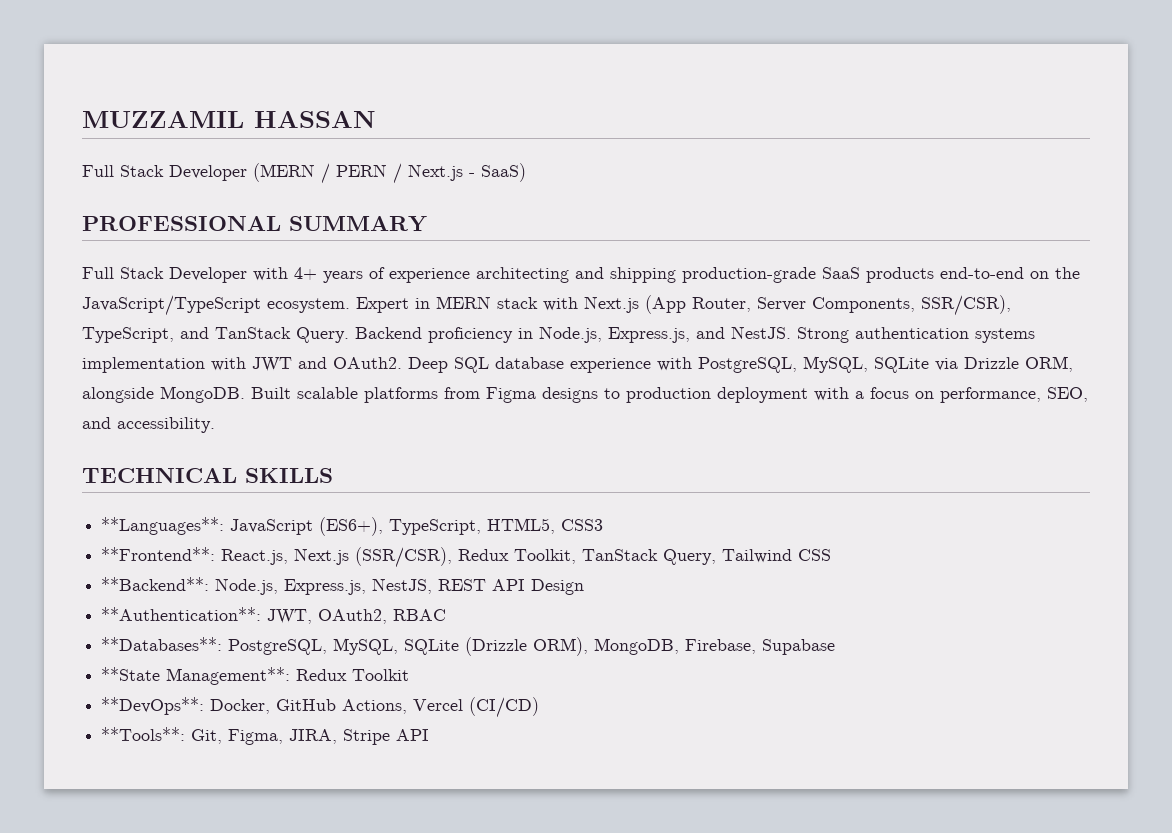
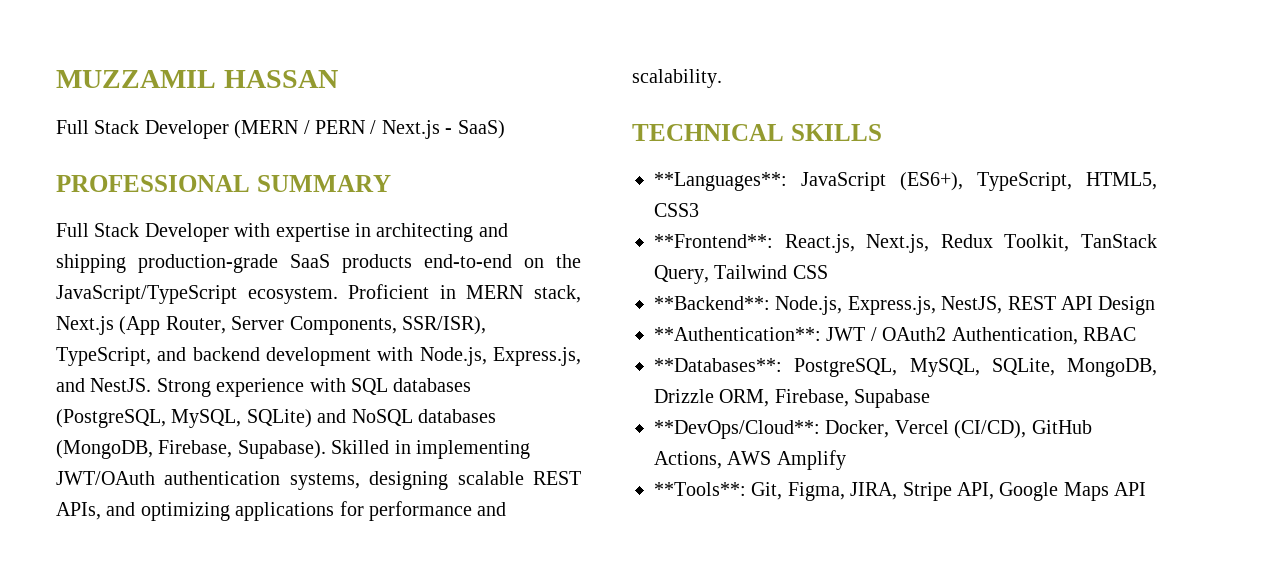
- Full Stack Developer with 4+ years of experience architecting and shipping production-grade SaaS products end-to-end on the JavaScript/TypeScript ecosystem.
+ Full Stack Developer with expertise in architecting and shipping production-grade SaaS products end-to-end on the JavaScript/TypeScript ecosystem.
- Expert in MERN stack with Next.js (App Router, Server Components, SSR/CSR), TypeScript, and TanStack Query. Backend proficiency in Node.js, Express.js, and NestJS.
+ Proficient in MERN stack, Next.js (App Router, Server Components, SSR/ISR), TypeScript, and backend development with Node.js, Express.js, and NestJS.
- Strong authentication systems implementation with JWT and OAuth2. Deep SQL database experience with PostgreSQL, MySQL, SQLite via Drizzle ORM, alongside MongoDB. Built scalable platforms from Figma designs to production deployment with a focus on performance, SEO, and accessibility.
+ Strong experience with SQL databases (PostgreSQL, MySQL, SQLite) and NoSQL databases (MongoDB, Firebase, Supabase). Skilled in implementing JWT/OAuth authentication systems, designing scalable REST APIs, and optimizing applications for performance and scalability.
- **Frontend**: React.js, Next.js (SSR/CSR), Redux Toolkit, TanStack Query, Tailwind CSS
+ **Frontend**: React.js, Next.js, Redux Toolkit, TanStack Query, Tailwind CSS
- **Authentication**: JWT, OAuth2, RBAC
+ **Authentication**: JWT / OAuth2 Authentication, RBAC
- **Databases**: PostgreSQL, MySQL, SQLite (Drizzle ORM), MongoDB, Firebase, Supabase
- **State Management**: Redux Toolkit
- **DevOps**: Docker, GitHub Actions, Vercel (CI/CD)
+ **Databases**: PostgreSQL, MySQL, SQLite, MongoDB, Drizzle ORM, Firebase, Supabase
+ **DevOps/Cloud**: Docker, Vercel (CI/CD), GitHub Actions, AWS Amplify
- **Tools**: Git, Figma, JIRA, Stripe API
+ **Tools**: Git, Figma, JIRA, Stripe API, Google Maps API

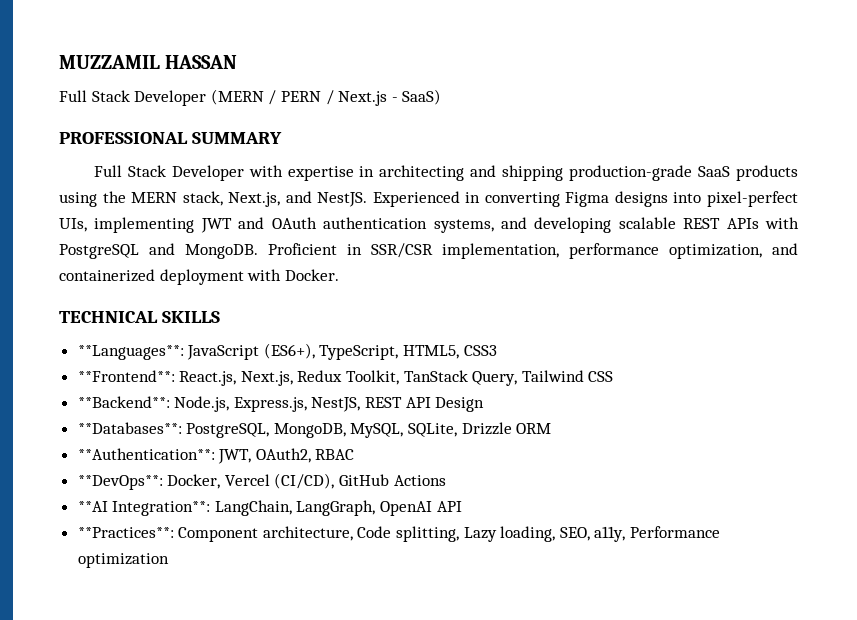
- Full Stack Developer with expertise in architecting and shipping production-grade SaaS products end-to-end on the JavaScript/TypeScript ecosystem. Proficient in MERN stack, Next.js (App Router, Server Components, SSR/ISR), TypeScript, and backend development with Node.js, Express.js, and NestJS. Strong experience with SQL databases (PostgreSQL, MySQL, SQLite) and NoSQL databases (MongoDB, Firebase, Supabase). Skilled in implementing JWT/OAuth authentication systems, designing scalable REST APIs, and optimizing applications for performance and scalability.
+ Full Stack Developer with expertise in architecting and shipping production-grade SaaS products using the MERN stack, Next.js, and NestJS. Experienced in converting Figma designs into pixel-perfect UIs, implementing JWT and OAuth authentication systems, and developing scalable REST APIs with PostgreSQL and MongoDB. Proficient in SSR/CSR implementation, performance optimization, and containerized deployment with Docker.
- **Authentication**: JWT / OAuth2 Authentication, RBAC
- **Databases**: PostgreSQL, MySQL, SQLite, MongoDB, Drizzle ORM, Firebase, Supabase
- **DevOps/Cloud**: Docker, Vercel (CI/CD), GitHub Actions, AWS Amplify
- **Tools**: Git, Figma, JIRA, Stripe API, Google Maps API
+ **Databases**: PostgreSQL, MongoDB, MySQL, SQLite, Drizzle ORM
+ **Authentication**: JWT, OAuth2, RBAC
+ **DevOps**: Docker, Vercel (CI/CD), GitHub Actions
+ **AI Integration**: LangChain, LangGraph, OpenAI API
+ **Practices**: Component architecture, Code splitting, Lazy loading, SEO, a11y, Performance optimization

